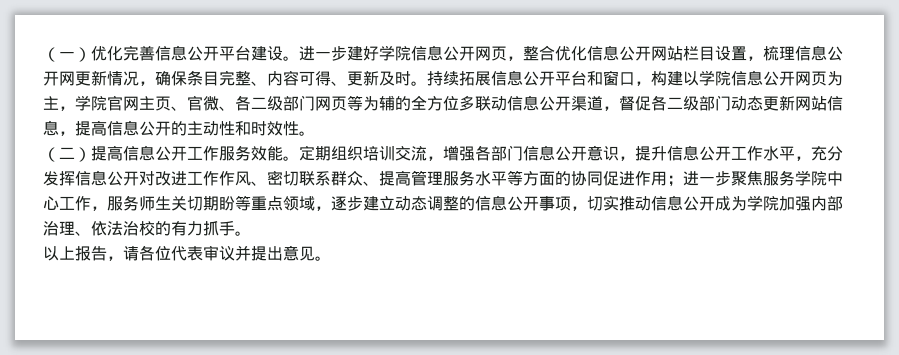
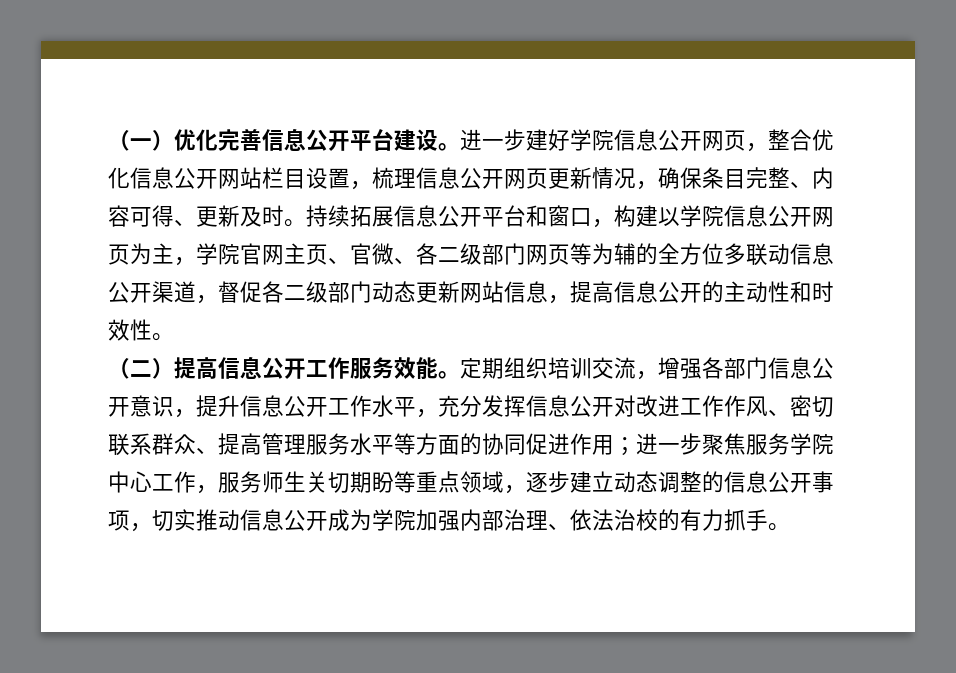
- 进一步建好学院信息公开网页，整合优化信息公开网站栏目设置，梳理信息公开网更新情况，确保条目完整、内容可得、更新及时。
+ 进一步建好学院信息公开网页，整合优化信息公开网站栏目设置，梳理信息公开网页更新情况，确保条目完整、内容可得、更新及时。
- 以上报告，请各位代表审议并提出意见。

